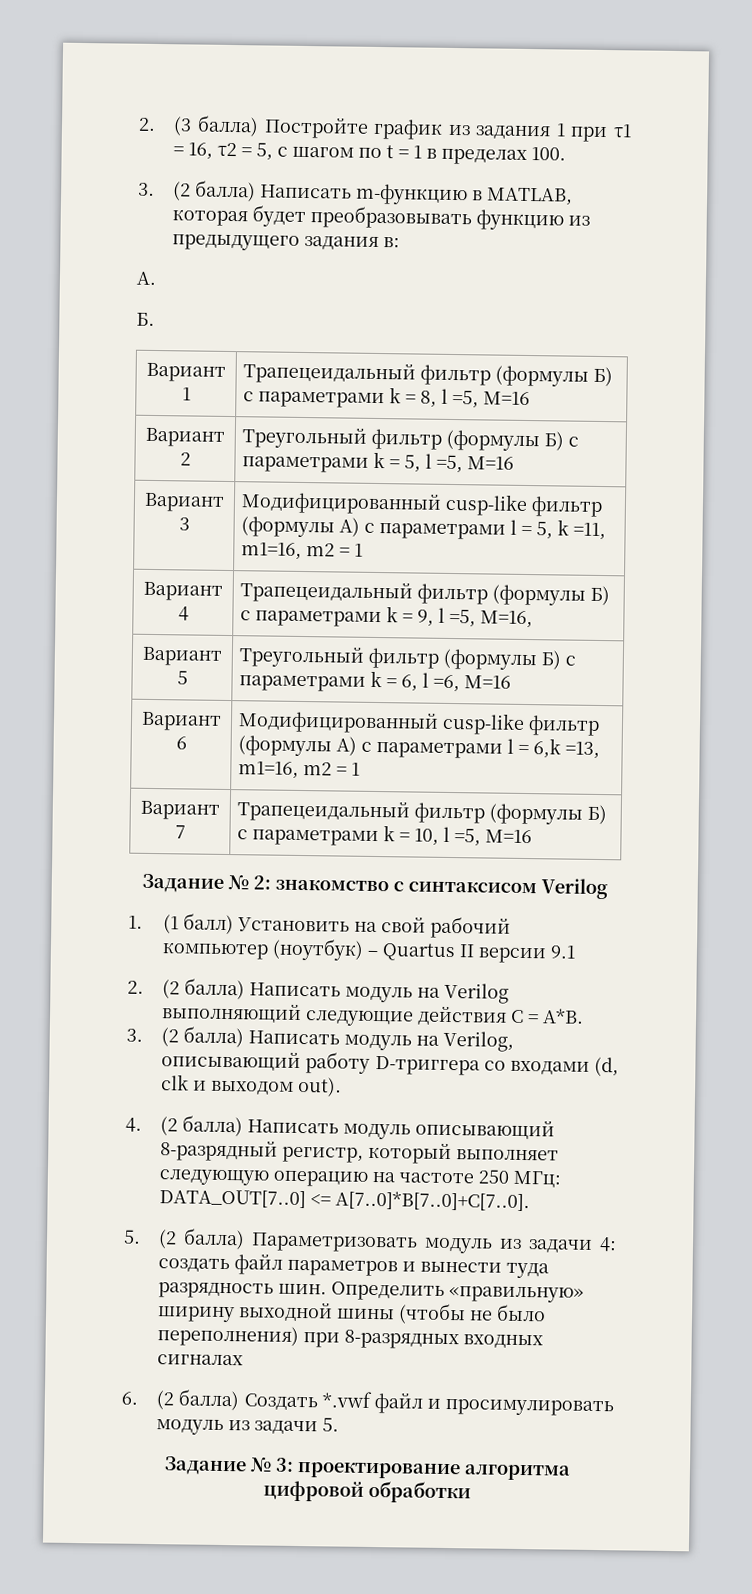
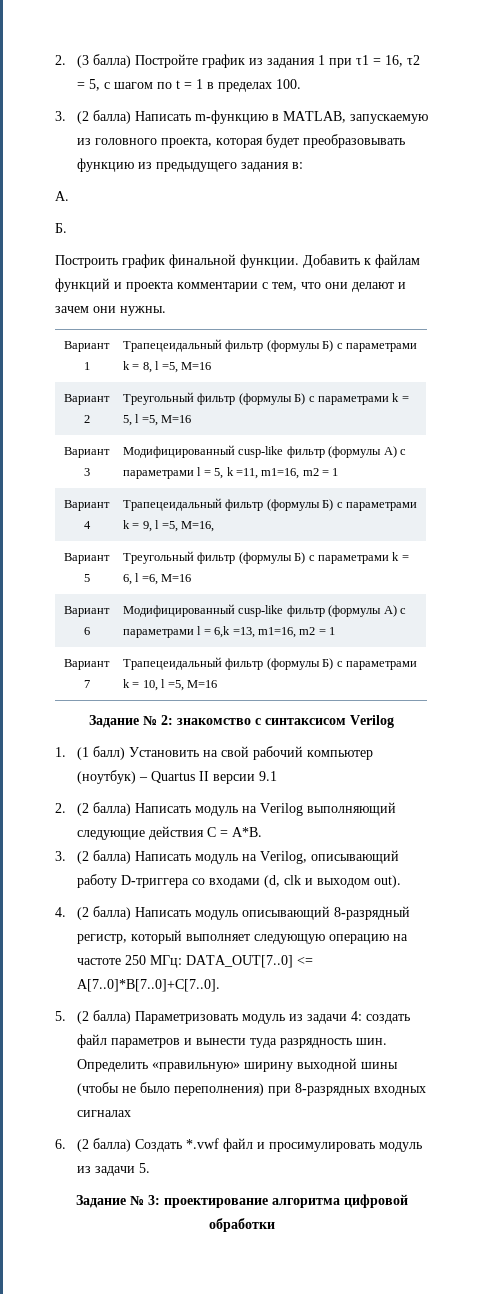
- 3. (2 балла) Написать m-функцию в MATLAB, которая будет преобразовывать функцию из предыдущего задания в:
+ 3. (2 балла) Написать m-функцию в MATLAB, запускаемую из головного проекта, которая будет преобразовывать функцию из предыдущего задания в:
+ Построить график финальной функции. Добавить к файлам функций и проекта комментарии с тем, что они делают и зачем они нужны.

